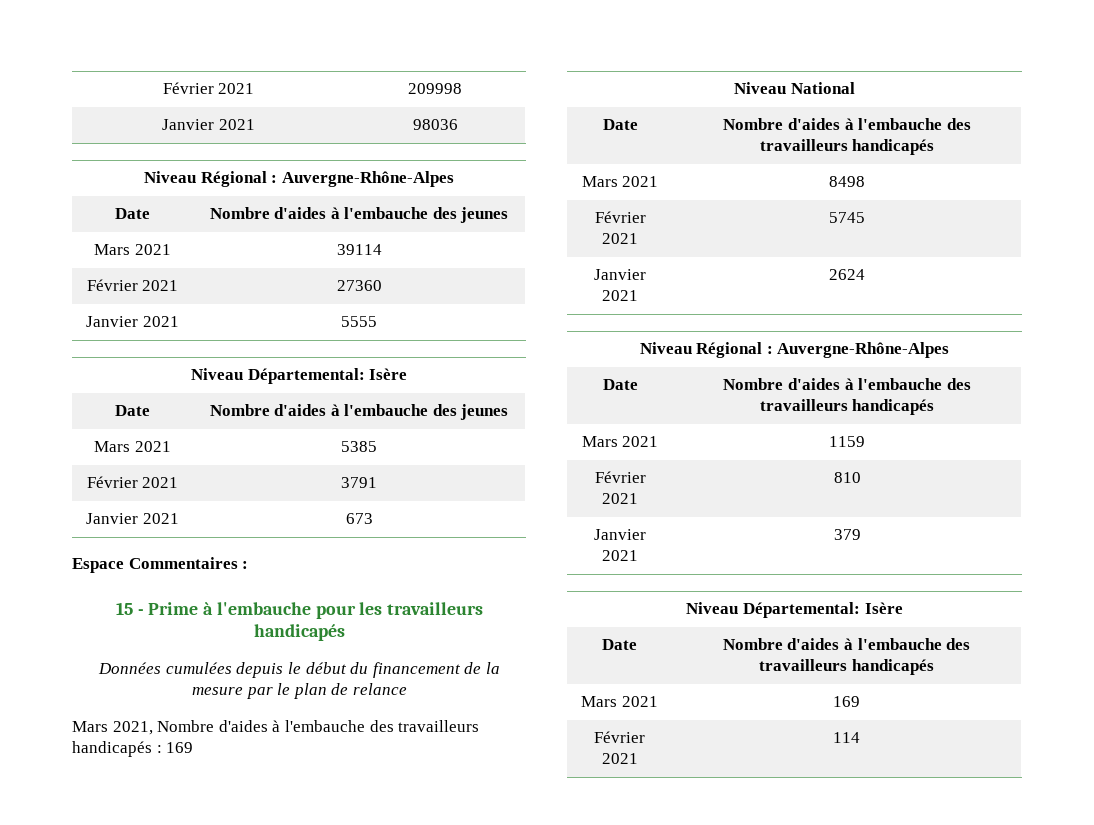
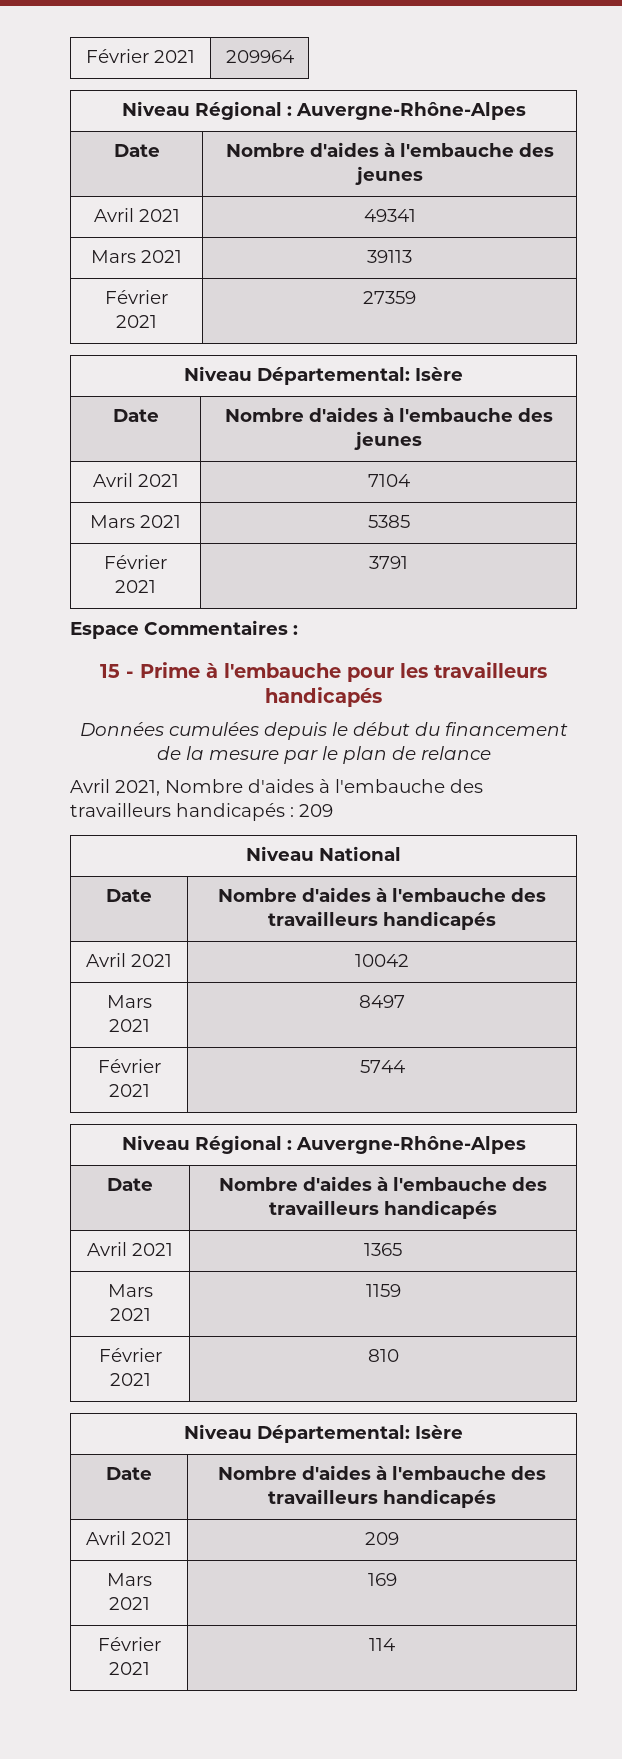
- Février 2021 | 209998
- Janvier 2021 | 98036
+ Février 2021 | 209964
- Mars 2021 | 39114
- Février 2021 | 27360
- Janvier 2021 | 5555
+ Avril 2021 | 49341
+ Mars 2021 | 39113
+ Février 2021 | 27359
+ Avril 2021 | 7104
- Janvier 2021 | 673
- Mars 2021, Nombre d'aides à l'embauche des travailleurs handicapés : 169
+ Avril 2021, Nombre d'aides à l'embauche des travailleurs handicapés : 209
- Mars 2021 | 8498
- Février 2021 | 5745
- Janvier 2021 | 2624
+ Avril 2021 | 10042
+ Mars 2021 | 8497
+ Février 2021 | 5744
+ Avril 2021 | 1365
- Janvier 2021 | 379
+ Avril 2021 | 209

